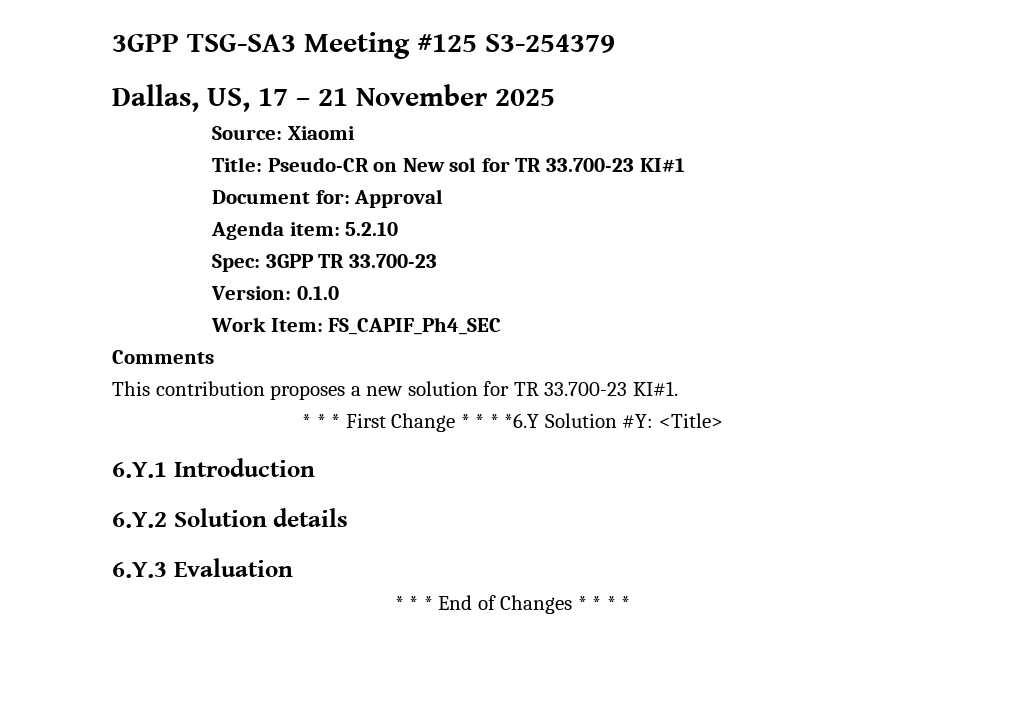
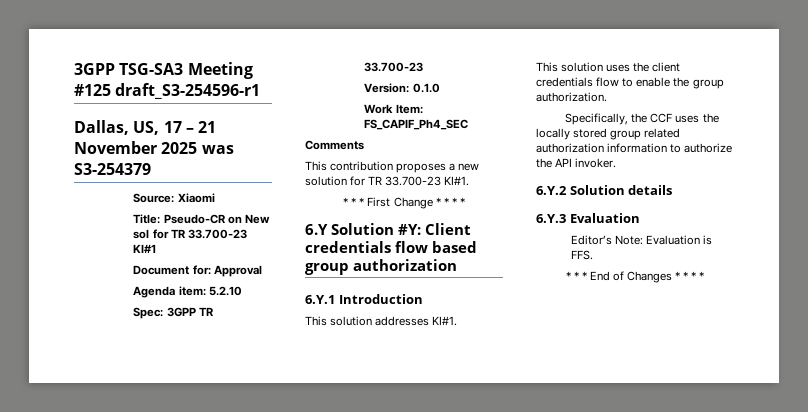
- 3GPP TSG-SA3 Meeting #125 S3-254379
+ 3GPP TSG-SA3 Meeting #125 draft_S3-254596-r1
- Dallas, US, 17 – 21 November 2025
+ Dallas, US, 17 – 21 November 2025 was S3-254379
- * * * First Change * * * *6.Y Solution #Y: <Title>
+ * * * First Change * * * *
+ 6.Y Solution #Y: Client credentials flow based group authorization
  6.Y.1 Introduction
+ This solution addresses KI#1.
+ This solution uses the client credentials flow to enable the group authorization.
+ Specifically, the CCF uses the locally stored group related authorization information to authorize the API invoker.
+ Editor’s Note: Evaluation is FFS.

